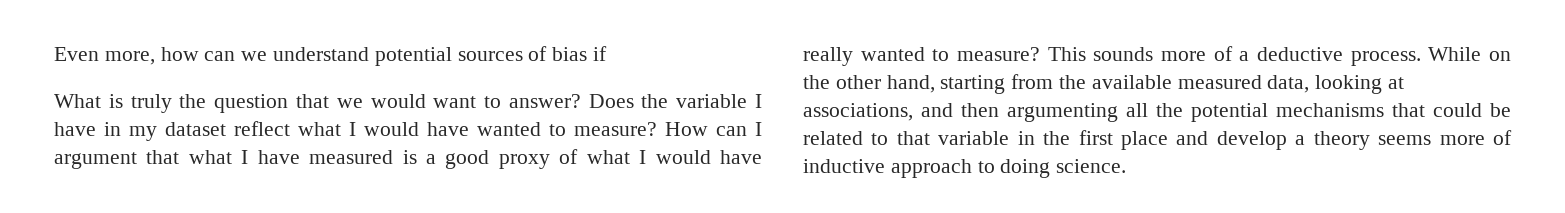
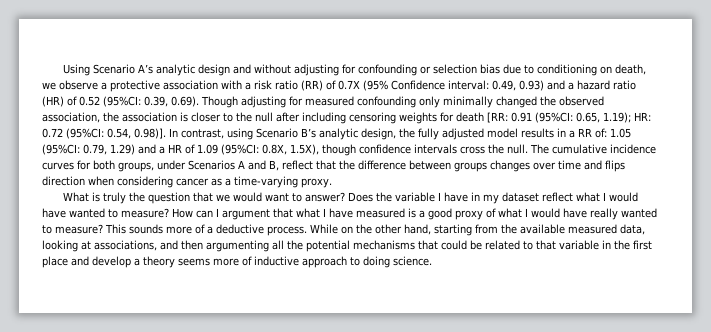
- Even more, how can we understand potential sources of bias if
+ Using Scenario A’s analytic design and without adjusting for confounding or selection bias due to conditioning on death, we observe a protective association with a risk ratio (RR) of 0.7X (95% Confidence interval: 0.49, 0.93) and a hazard ratio (HR) of 0.52 (95%CI: 0.39, 0.69). Though adjusting for measured confounding only minimally changed the observed association, the association is closer to the null after including censoring weights for death [RR: 0.91 (95%CI: 0.65, 1.19); HR: 0.72 (95%CI: 0.54, 0.98)]. In contrast, using Scenario B’s analytic design, the fully adjusted model results in a RR of: 1.05 (95%CI: 0.79, 1.29) and a HR of 1.09 (95%CI: 0.8X, 1.5X), though confidence intervals cross the null. The cumulative incidence curves for both groups, under Scenarios A and B, reflect that the difference between groups changes over time and flips direction when considering cancer as a time-varying proxy.

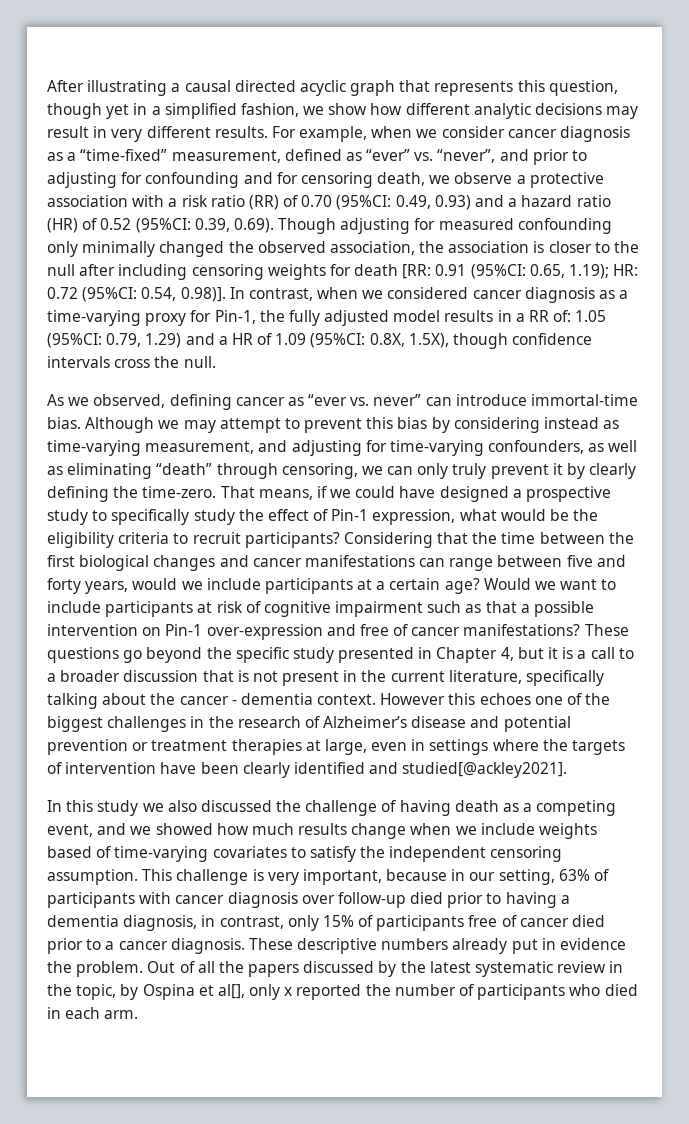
- Using Scenario A’s analytic design and without adjusting for confounding or selection bias due to conditioning on death, we observe a protective association with a risk ratio (RR) of 0.7X (95% Confidence interval:
+ After illustrating a causal directed acyclic graph that represents this question, though yet in a simplified fashion, we show how different analytic decisions may result in very different results. For example, when we consider cancer diagnosis as a “time-fixed” measurement, defined as “ever” vs. “never”, and prior to adjusting for confounding and for censoring death, we observe a protective association with a risk ratio (RR) of 0.70 (95%CI:
- 0.54, 0.98)]. In contrast, using Scenario B’s analytic design, the fully adjusted model results in a RR of:
+ 0.54, 0.98)]. In contrast, when we considered cancer diagnosis as a time-varying proxy for Pin-1, the fully adjusted model results in a RR of:
- 0.8X, 1.5X), though confidence intervals cross the null. The cumulative incidence curves for both groups, under Scenarios A and B, reflect that the difference between groups changes over time and flips direction when considering cancer as a time-varying proxy.
- What is truly the question that we would want to answer? Does the variable I have in my dataset reflect what I would have wanted to measure? How can I argument that what I have measured is a good proxy of what I would have really wanted to measure? This sounds more of a deductive process. While on the other hand, starting from the available measured data, looking at associations, and then argumenting all the potential mechanisms that could be related to that variable in the first place and develop a theory seems more of inductive approach to doing science.
+ 0.8X, 1.5X), though confidence intervals cross the null.
+ As we observed, defining cancer as “ever vs. never” can introduce immortal-time bias. Although we may attempt to prevent this bias by considering instead as time-varying measurement, and adjusting for time-varying confounders, as well as eliminating “death” through censoring, we can only truly prevent it by clearly defining the time-zero. That means, if we could have designed a prospective study to specifically study the effect of Pin-1 expression, what would be the eligibility criteria to recruit participants? Considering that the time between the first biological changes and cancer manifestations can range between five and forty years, would we include participants at a certain age? Would we want to include participants at risk of cognitive impairment such as that a possible intervention on Pin-1 over-expression and free of cancer manifestations? These questions go beyond the specific study presented in Chapter 4, but it is a call to a broader discussion that is not present in the current literature, specifically talking about the cancer - dementia context. However this echoes one of the biggest challenges in the research of Alzheimer’s disease and potential prevention or treatment therapies at large, even in settings where the targets of intervention have been clearly identified and studied[@ackley2021].
+ In this study we also discussed the challenge of having death as a competing event, and we showed how much results change when we include weights based of time-varying covariates to satisfy the independent censoring assumption. This challenge is very important, because in our setting, 63% of participants with cancer diagnosis over follow-up died prior to having a dementia diagnosis, in contrast, only 15% of participants free of cancer died prior to a cancer diagnosis. These descriptive numbers already put in evidence the problem. Out of all the papers discussed by the latest systematic review in the topic, by Ospina et al[], only x reported the number of participants who died in each arm.

